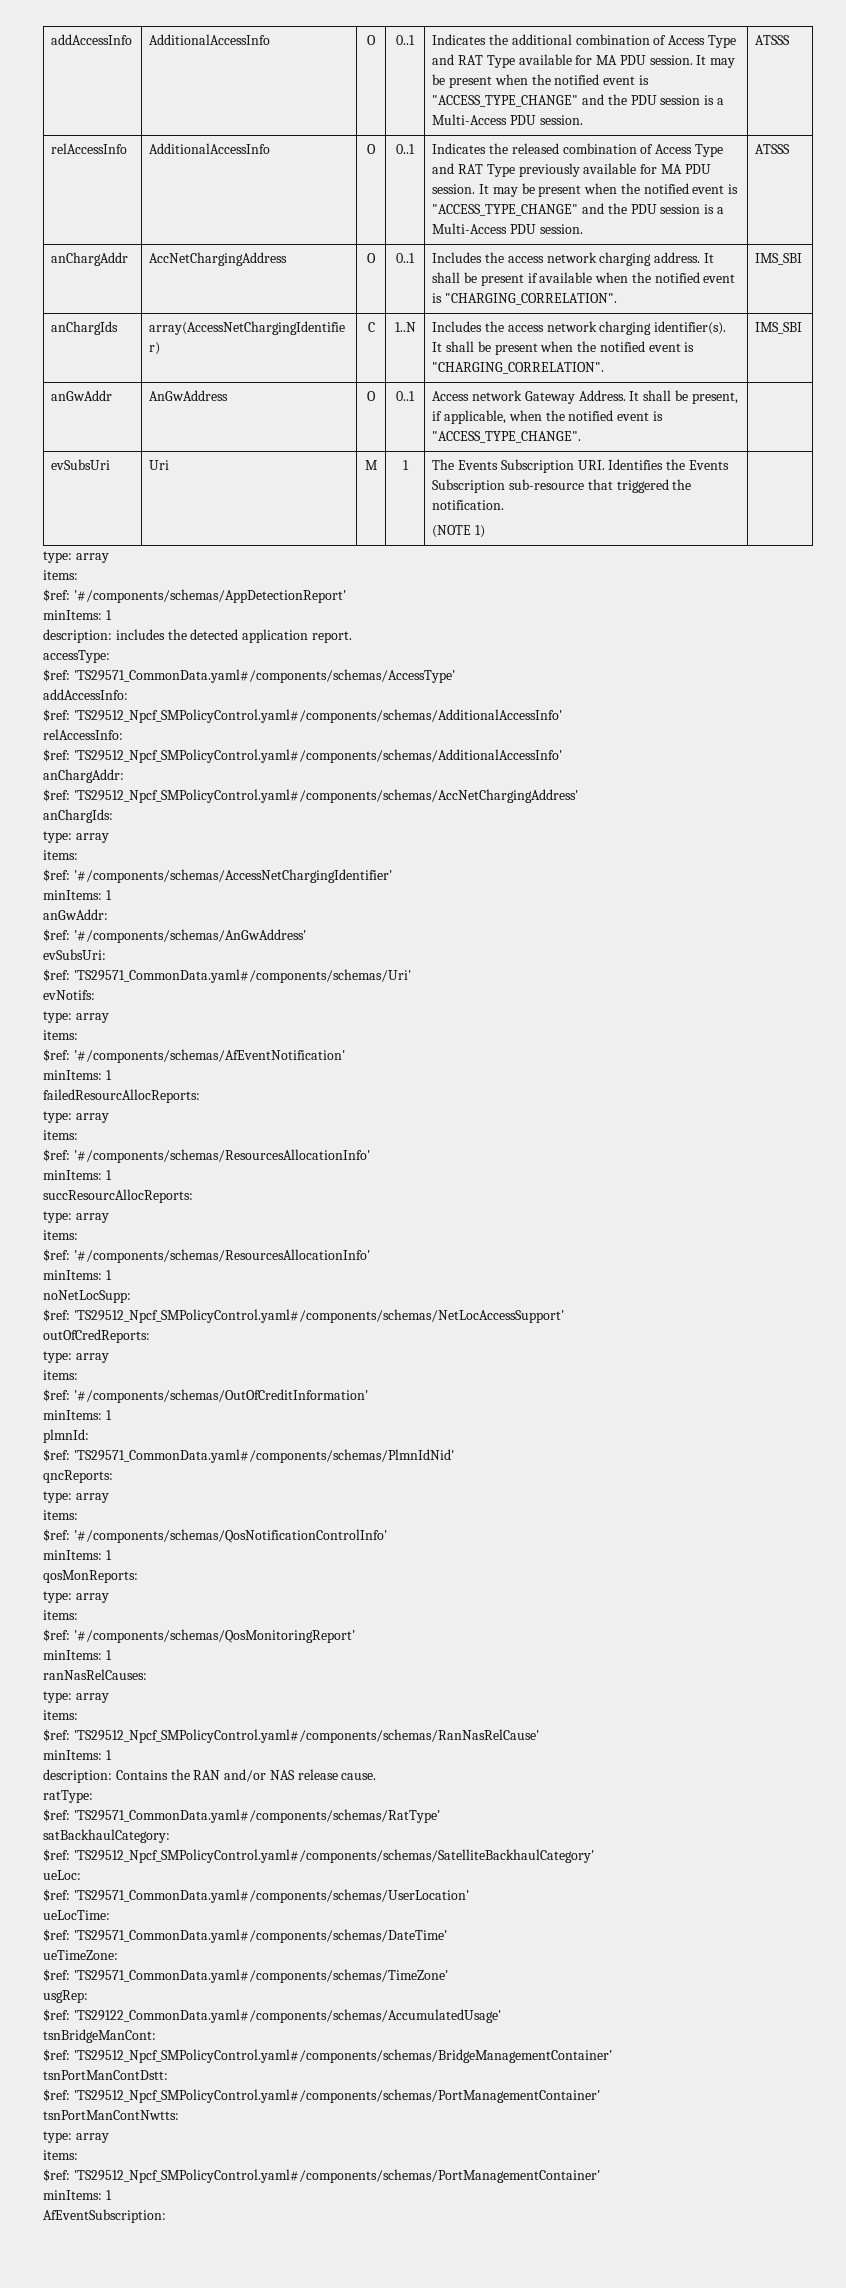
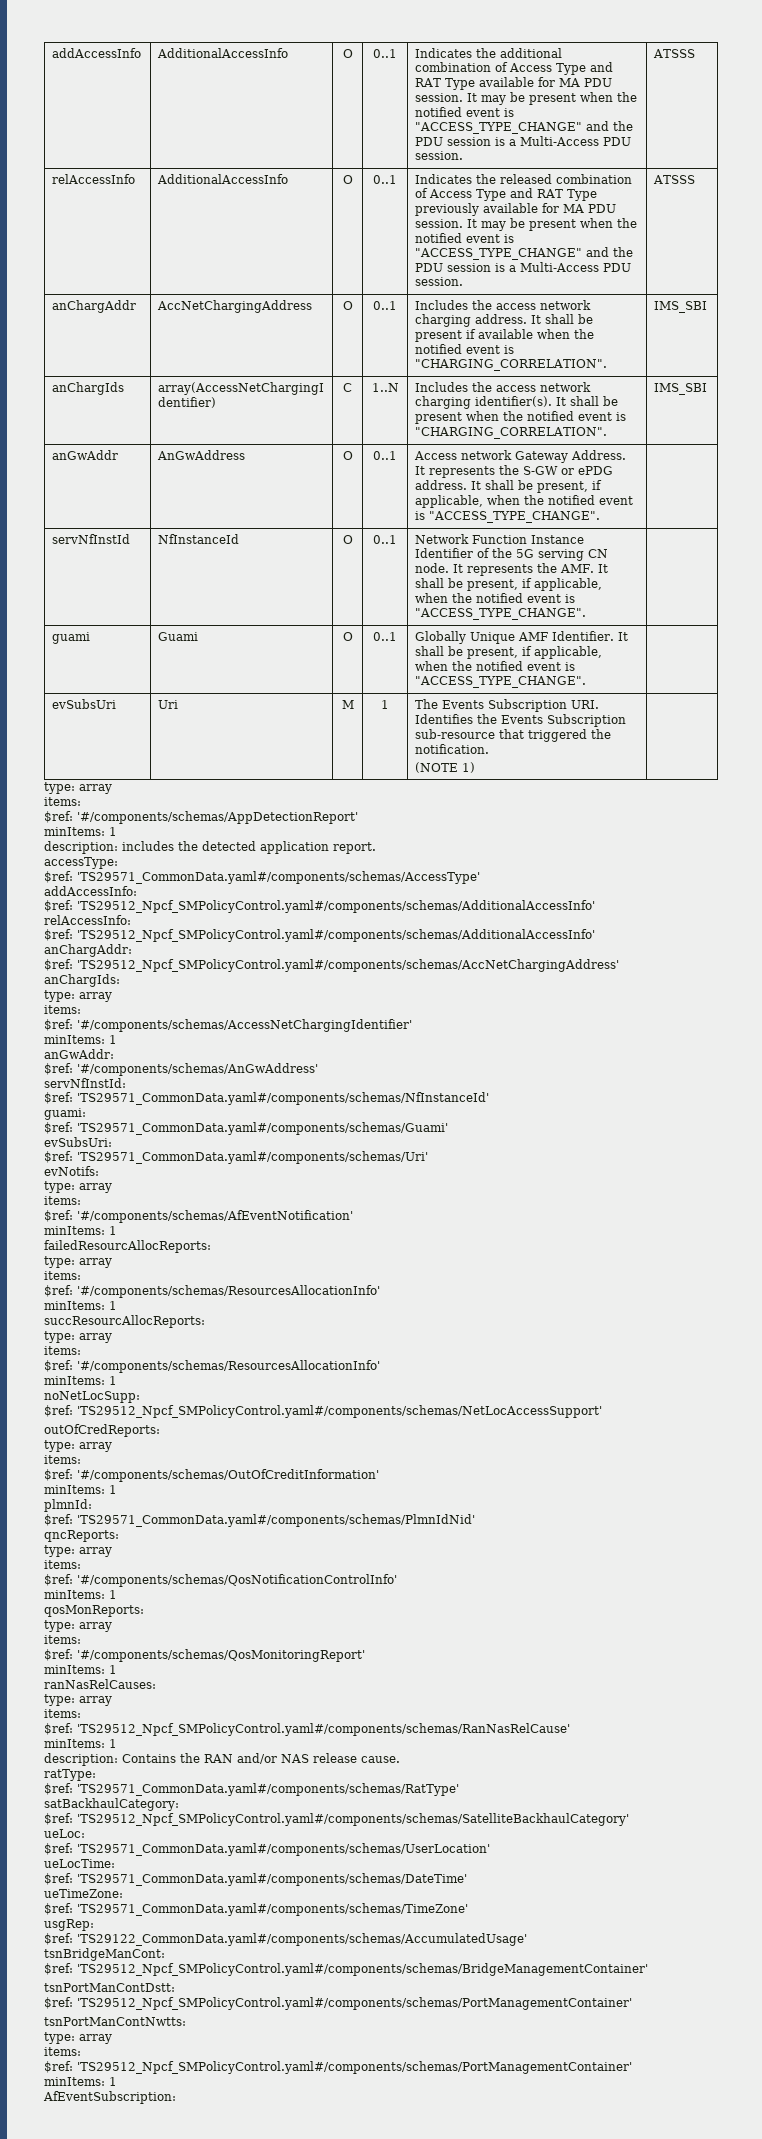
- anGwAddr | AnGwAddress | O | 0..1 | Access network Gateway Address. It shall be present, if applicable, when the notified event is "ACCESS_TYPE_CHANGE". |
+ anGwAddr | AnGwAddress | O | 0..1 | Access network Gateway Address. It represents the S-GW or ePDG address. It shall be present, if applicable, when the notified event is "ACCESS_TYPE_CHANGE". |
+ servNfInstId | NfInstanceId | O | 0..1 | Network Function Instance Identifier of the 5G serving CN node. It represents the AMF. It shall be present, if applicable, when the notified event is "ACCESS_TYPE_CHANGE". |
+ guami | Guami | O | 0..1 | Globally Unique AMF Identifier. It shall be present, if applicable, when the notified event is "ACCESS_TYPE_CHANGE". |
+ servNfInstId:
+ $ref: 'TS29571_CommonData.yaml#/components/schemas/NfInstanceId'
+ guami:
+ $ref: 'TS29571_CommonData.yaml#/components/schemas/Guami'

